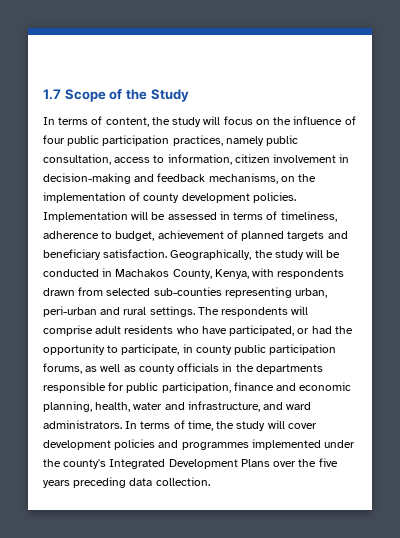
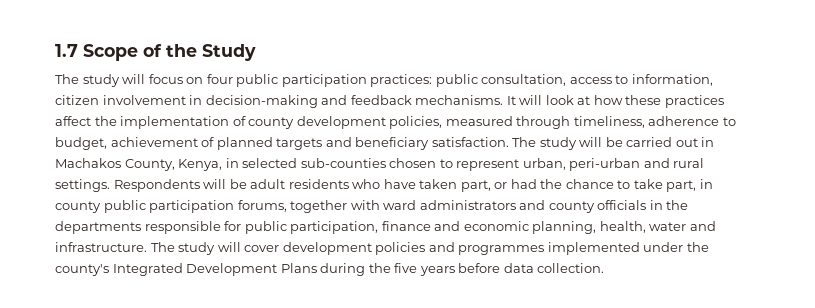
- In terms of content, the study will focus on the influence of four public participation practices, namely public consultation, access to information, citizen involvement in decision-making and feedback mechanisms, on the implementation of county development policies. Implementation will be assessed in terms of timeliness, adherence to budget, achievement of planned targets and beneficiary satisfaction.
+ The study will focus on four public participation practices: public consultation, access to information, citizen involvement in decision-making and feedback mechanisms. It will look at how these practices affect the implementation of county development policies, measured through timeliness, adherence to budget, achievement of planned targets and beneficiary satisfaction.
- Geographically, the study will be conducted in Machakos County, Kenya, with respondents drawn from selected sub-counties representing urban, peri-urban and rural settings.
+ The study will be carried out in Machakos County, Kenya, in selected sub-counties chosen to represent urban, peri-urban and rural settings.
- The respondents will comprise adult residents who have participated, or had the opportunity to participate, in county public participation forums, as well as county officials in the departments responsible for public participation, finance and economic planning, health, water and infrastructure, and ward administrators. In terms of time, the study will cover development policies and programmes implemented under the county's Integrated Development Plans over the five years preceding data collection.
+ Respondents will be adult residents who have taken part, or had the chance to take part, in county public participation forums, together with ward administrators and county officials in the departments responsible for public participation, finance and economic planning, health, water and infrastructure. The study will cover development policies and programmes implemented under the county's Integrated Development Plans during the five years before data collection.

